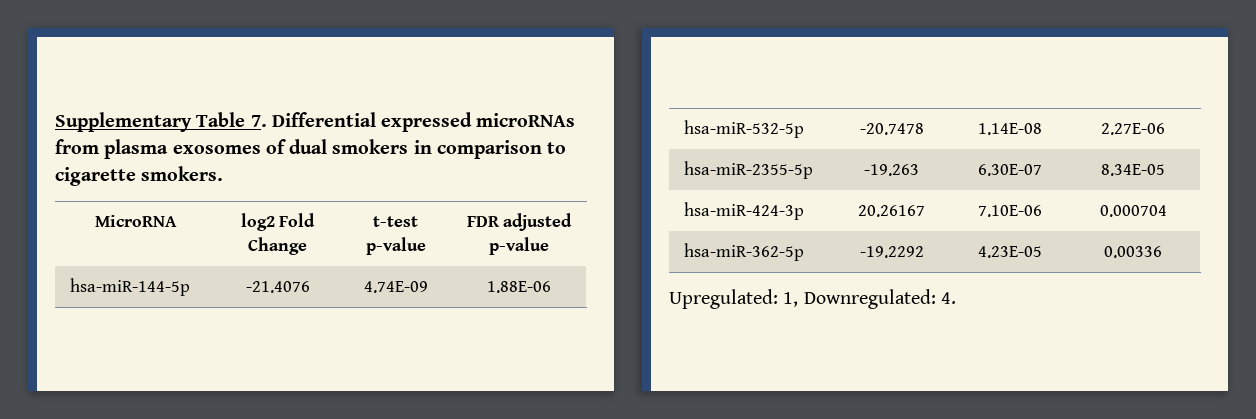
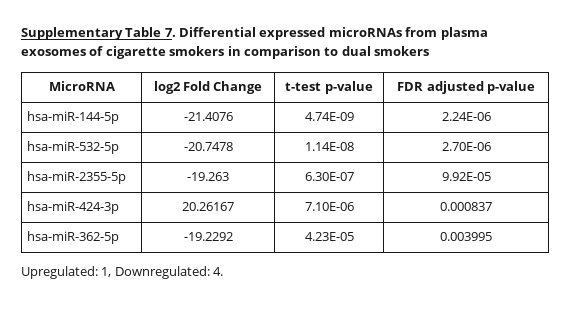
- Supplementary Table 7. Differential expressed microRNAs from plasma exosomes of dual smokers in comparison to cigarette smokers.
+ Supplementary Table 7. Differential expressed microRNAs from plasma exosomes of cigarette smokers in comparison to dual smokers
- hsa-miR-144-5p | -21.4076 | 4.74E-09 | 1.88E-06
+ hsa-miR-144-5p | -21.4076 | 4.74E-09 | 2.24E-06
- hsa-miR-532-5p | -20.7478 | 1.14E-08 | 2.27E-06
+ hsa-miR-532-5p | -20.7478 | 1.14E-08 | 2.70E-06
- hsa-miR-2355-5p | -19.263 | 6.30E-07 | 8.34E-05
+ hsa-miR-2355-5p | -19.263 | 6.30E-07 | 9.92E-05
- hsa-miR-424-3p | 20.26167 | 7.10E-06 | 0.000704
+ hsa-miR-424-3p | 20.26167 | 7.10E-06 | 0.000837
- hsa-miR-362-5p | -19.2292 | 4.23E-05 | 0.00336
+ hsa-miR-362-5p | -19.2292 | 4.23E-05 | 0.003995

